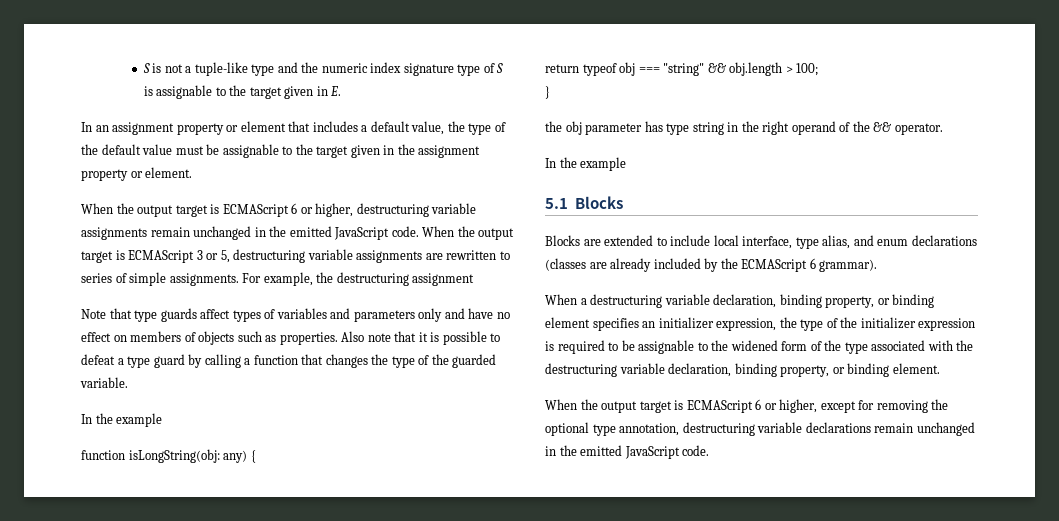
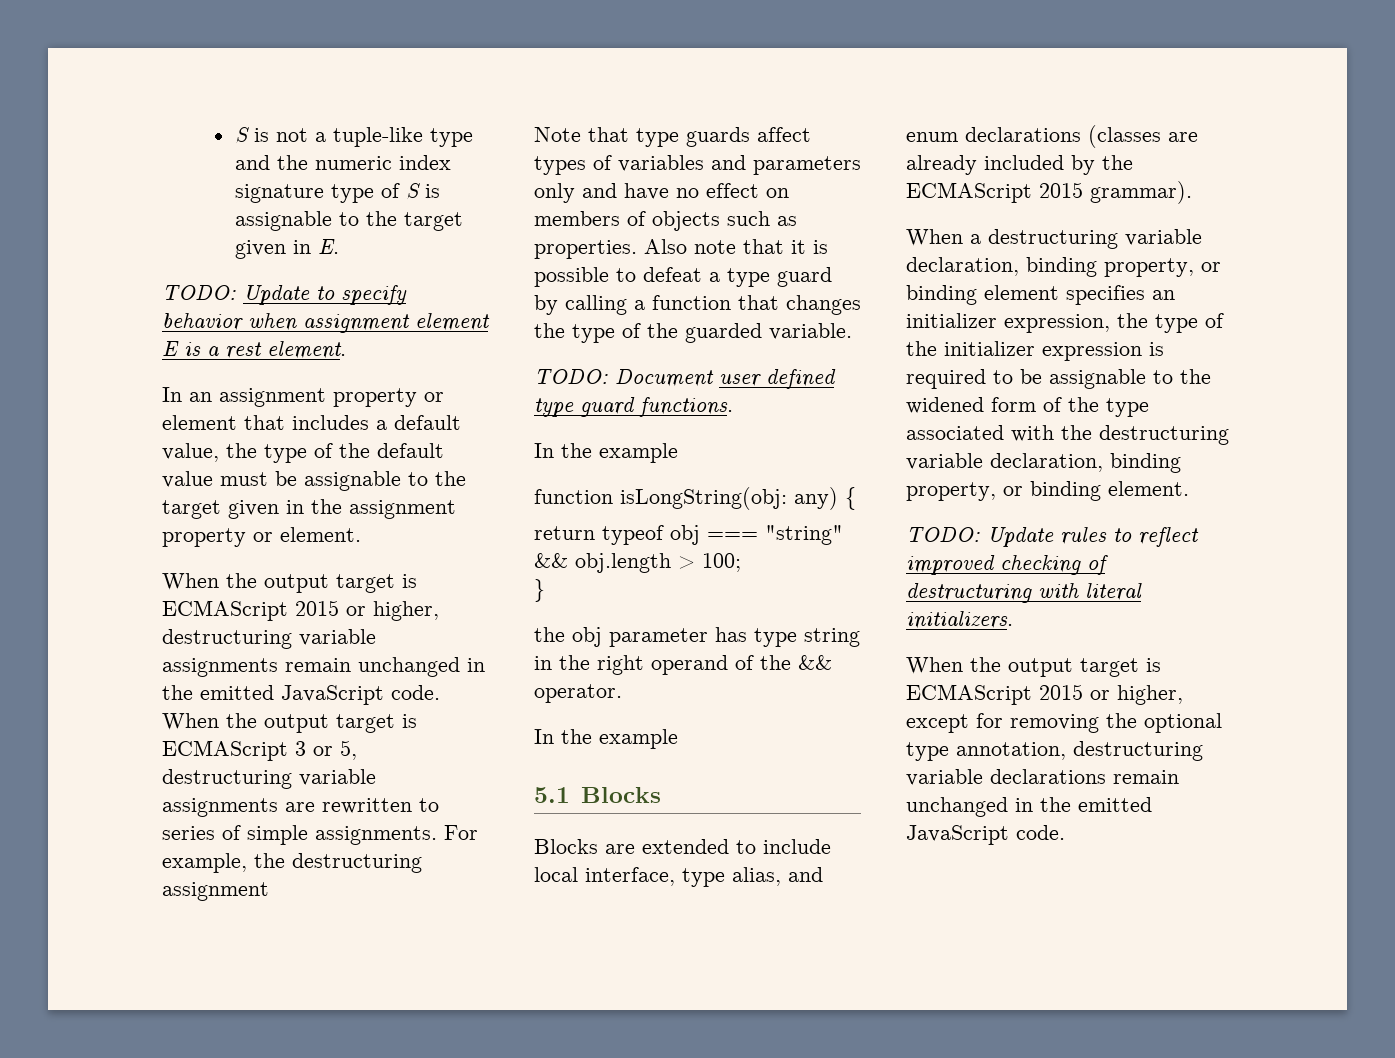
+ TODO: Update to specify behavior when assignment element E is a rest element.
- When the output target is ECMAScript 6 or higher, destructuring variable assignments remain unchanged in the emitted JavaScript code.
+ When the output target is ECMAScript 2015 or higher, destructuring variable assignments remain unchanged in the emitted JavaScript code.
+ TODO: Document user defined type guard functions.
- Blocks are extended to include local interface, type alias, and enum declarations (classes are already included by the ECMAScript 6 grammar).
+ Blocks are extended to include local interface, type alias, and enum declarations (classes are already included by the ECMAScript 2015 grammar).
- When the output target is ECMAScript 6 or higher, except for removing the optional type annotation, destructuring variable declarations remain unchanged in the emitted JavaScript code.
+ TODO: Update rules to reflect improved checking of destructuring with literal initializers.
+ When the output target is ECMAScript 2015 or higher, except for removing the optional type annotation, destructuring variable declarations remain unchanged in the emitted JavaScript code.

